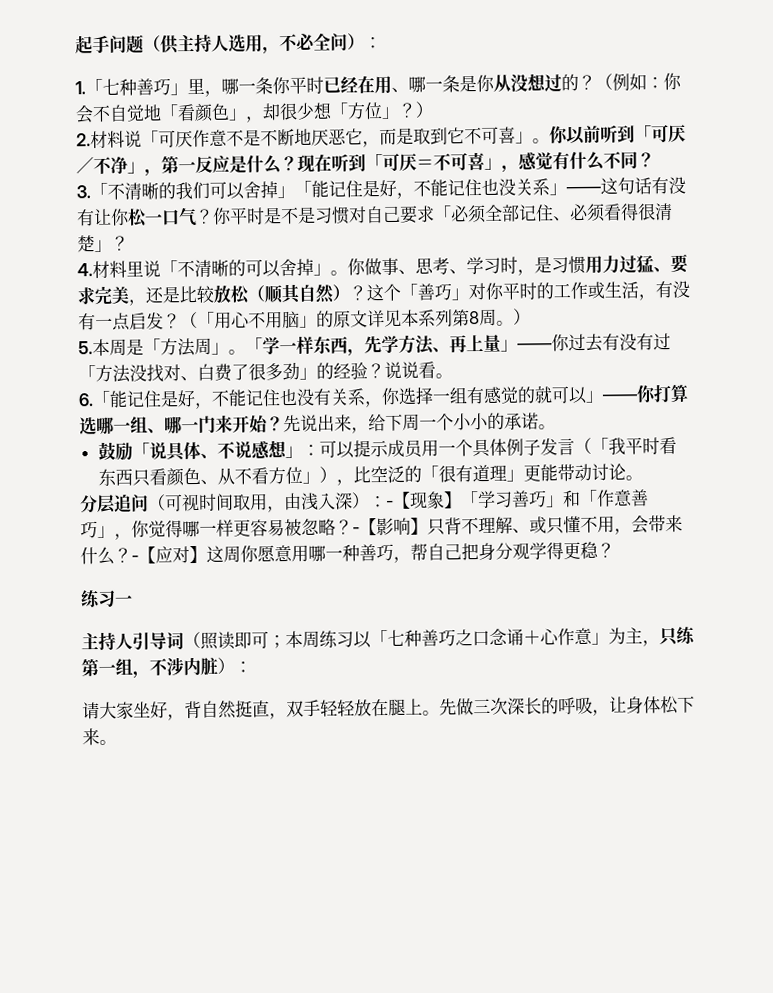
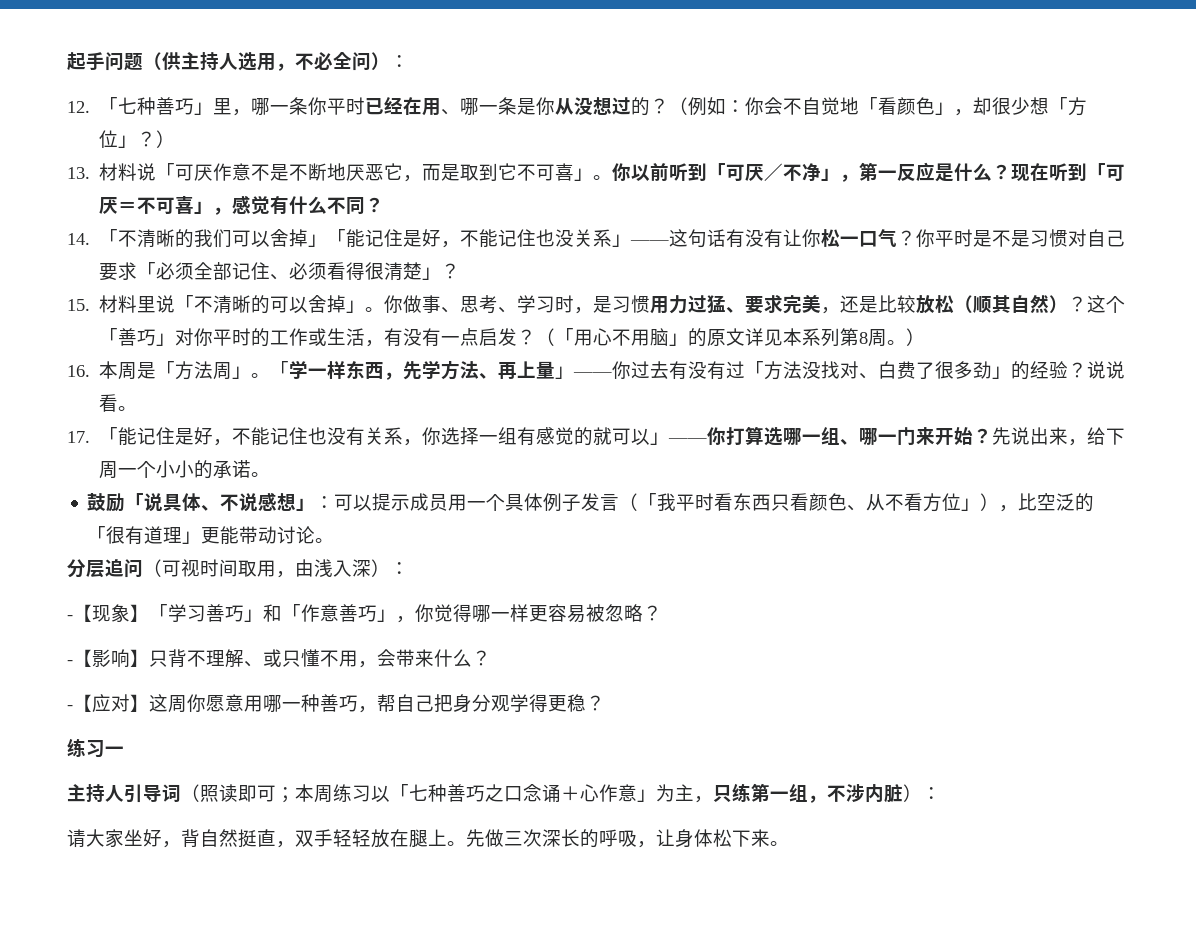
- 1.「七种善巧」里，哪一条你平时已经在用、哪一条是你从没想过的？
+ 12.「七种善巧」里，哪一条你平时已经在用、哪一条是你从没想过的？
- 2.材料说「可厌作意不是不断地厌恶它，而是取到它不可喜」。
+ 13.材料说「可厌作意不是不断地厌恶它，而是取到它不可喜」。
- 3.「不清晰的我们可以舍掉」「能记住是好，不能记住也没关系」——这句话有没有让你松一口气？
+ 14.「不清晰的我们可以舍掉」「能记住是好，不能记住也没关系」——这句话有没有让你松一口气？
- 4.材料里说「不清晰的可以舍掉」。
+ 15.材料里说「不清晰的可以舍掉」。
- 5.本周是「方法周」。
+ 16.本周是「方法周」。
- 6.「能记住是好，不能记住也没有关系，你选择一组有感觉的就可以」——你打算选哪一组、哪一门来开始？
+ 17.「能记住是好，不能记住也没有关系，你选择一组有感觉的就可以」——你打算选哪一组、哪一门来开始？
- 分层追问（可视时间取用，由浅入深）：-【现象】「学习善巧」和「作意善巧」，你觉得哪一样更容易被忽略？-【影响】只背不理解、或只懂不用，会带来什么？-【应对】这周你愿意用哪一种善巧，帮自己把身分观学得更稳？
+ 分层追问（可视时间取用，由浅入深）：
+ -【现象】「学习善巧」和「作意善巧」，你觉得哪一样更容易被忽略？
+ -【影响】只背不理解、或只懂不用，会带来什么？
+ -【应对】这周你愿意用哪一种善巧，帮自己把身分观学得更稳？

